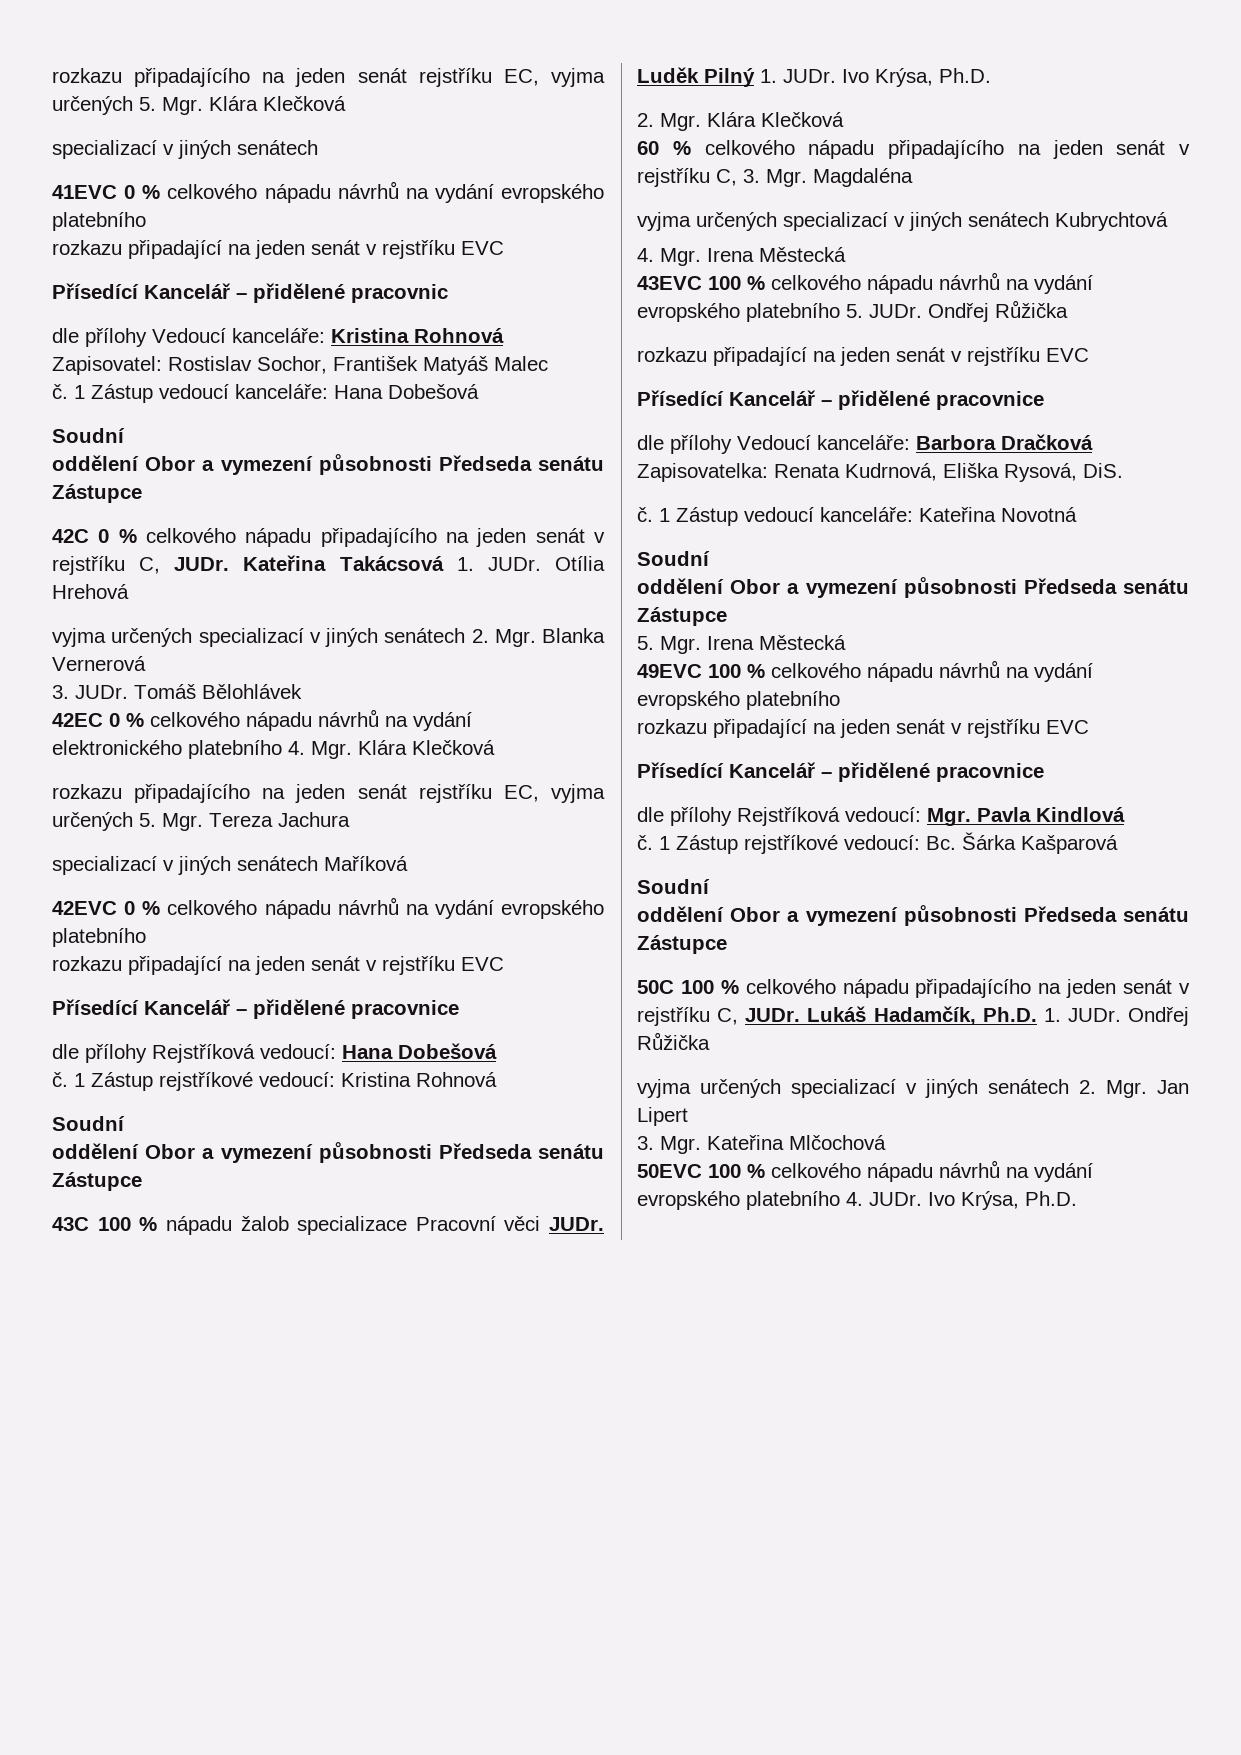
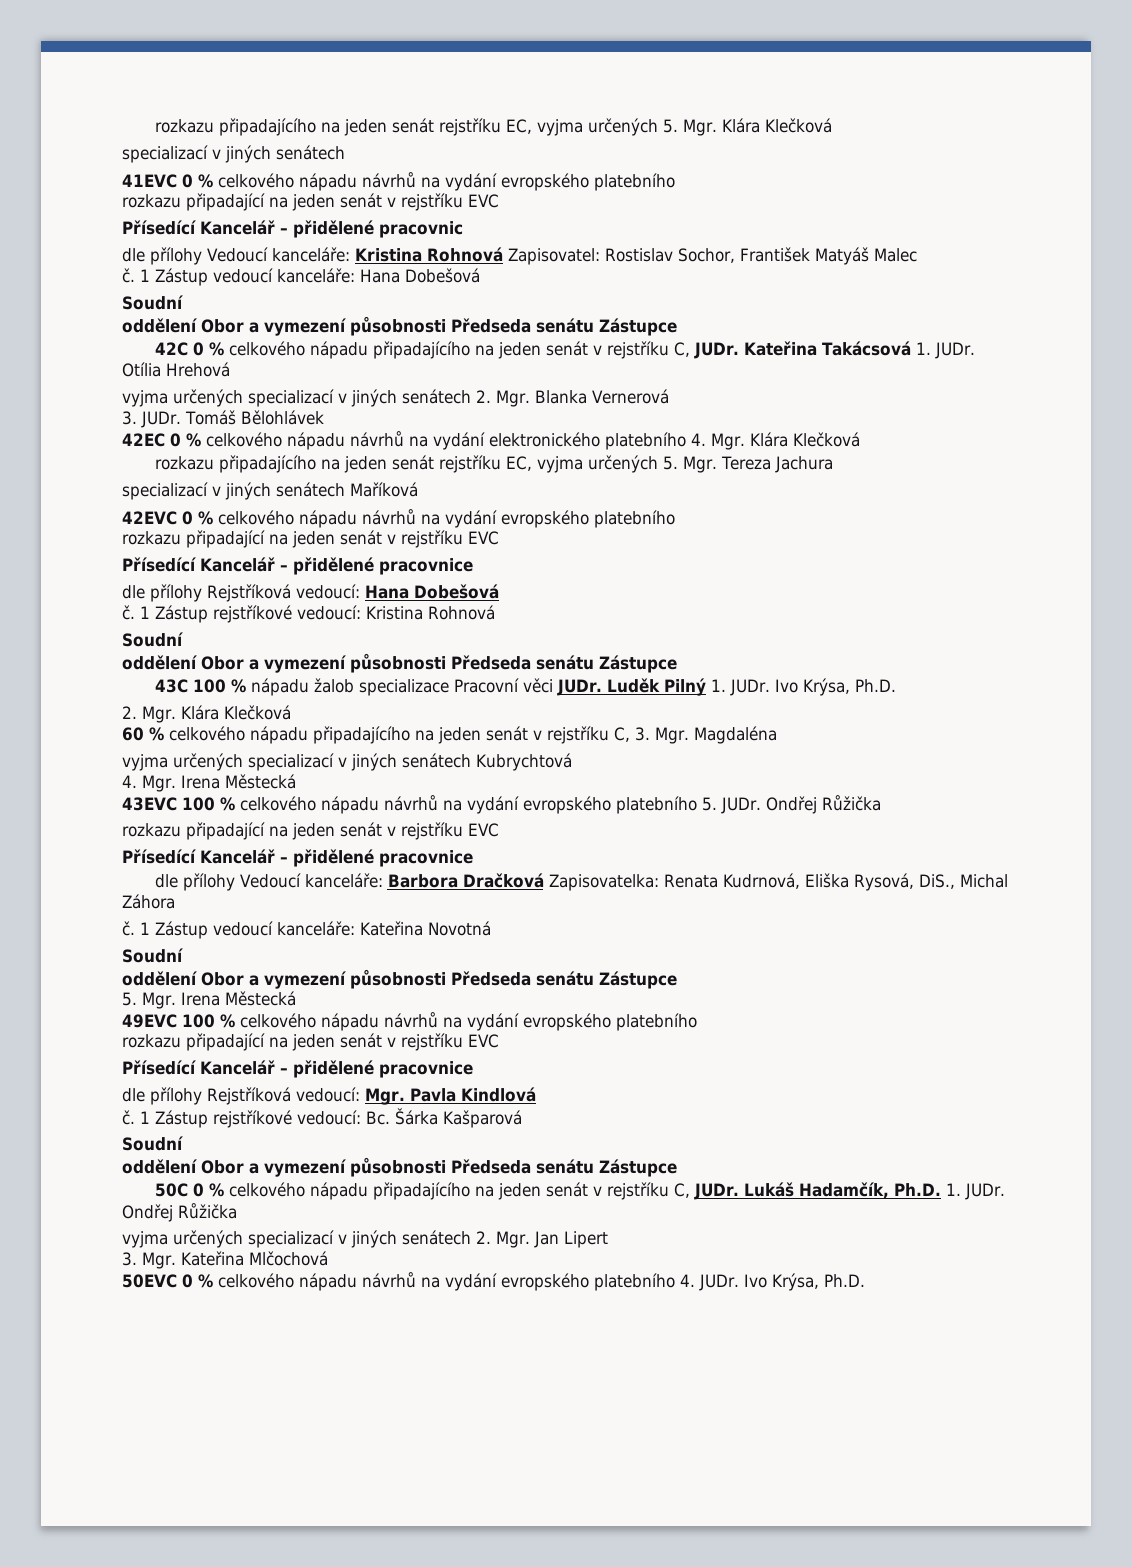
- dle přílohy Vedoucí kanceláře: Barbora Dračková Zapisovatelka: Renata Kudrnová, Eliška Rysová, DiS.
+ dle přílohy Vedoucí kanceláře: Barbora Dračková Zapisovatelka: Renata Kudrnová, Eliška Rysová, DiS., Michal Záhora
- 50C 100 % celkového nápadu připadajícího na jeden senát v rejstříku C, JUDr.
+ 50C 0 % celkového nápadu připadajícího na jeden senát v rejstříku C, JUDr.
- 50EVC 100 % celkového nápadu návrhů na vydání evropského platebního 4. JUDr.
+ 50EVC 0 % celkového nápadu návrhů na vydání evropského platebního 4. JUDr.

